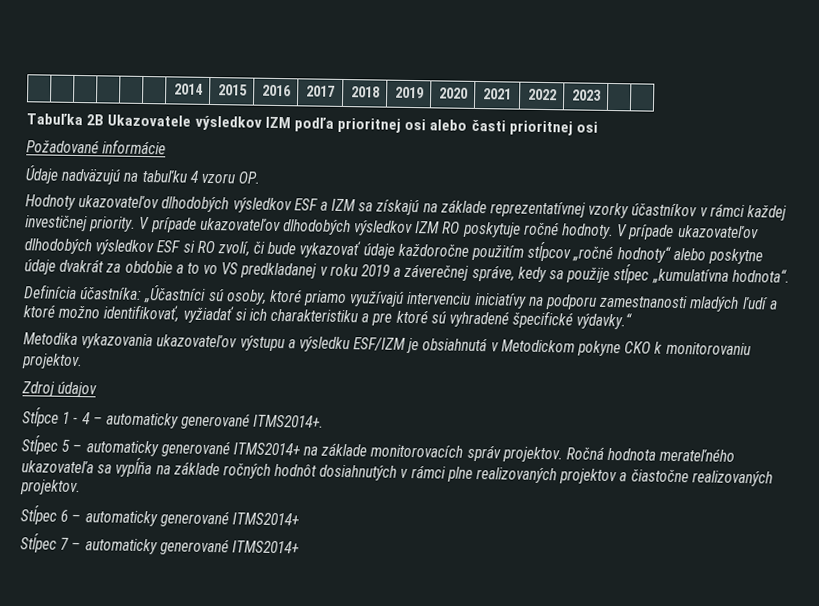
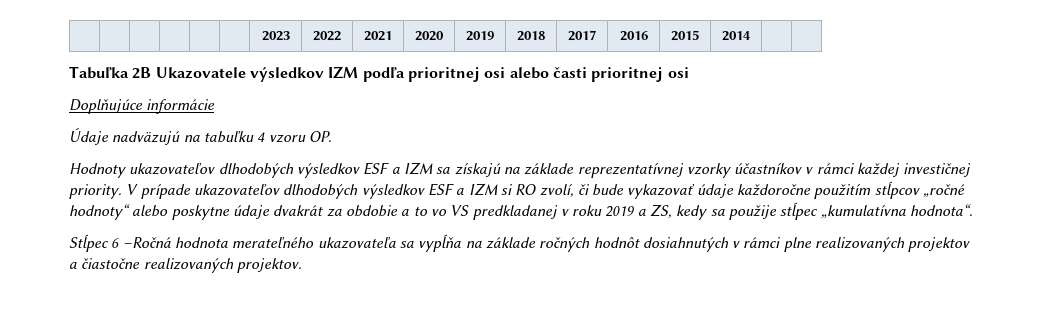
- | | | | | | 2014 | 2015 | 2016 | 2017 | 2018 | 2019 | 2020 | 2021 | 2022 | 2023 | |
+ | | | | | | 2023 | 2022 | 2021 | 2020 | 2019 | 2018 | 2017 | 2016 | 2015 | 2014 | |
- Požadované informácie
+ Doplňujúce informácie
- V prípade ukazovateľov dlhodobých výsledkov IZM RO poskytuje ročné hodnoty. V prípade ukazovateľov dlhodobých výsledkov ESF si RO zvolí, či bude vykazovať údaje každoročne použitím stĺpcov „ročné hodnoty“ alebo poskytne údaje dvakrát za obdobie a to vo VS predkladanej v roku 2019 a záverečnej správe, kedy sa použije stĺpec „kumulatívna hodnota“.
+ V prípade ukazovateľov dlhodobých výsledkov ESF a IZM si RO zvolí, či bude vykazovať údaje každoročne použitím stĺpcov „ročné hodnoty“ alebo poskytne údaje dvakrát za obdobie a to vo VS predkladanej v roku 2019 a ZS, kedy sa použije stĺpec „kumulatívna hodnota“.
- Definícia účastníka: „Účastníci sú osoby, ktoré priamo využívajú intervenciu iniciatívy na podporu zamestnanosti mladých ľudí a ktoré možno identifikovať, vyžiadať si ich charakteristiku a pre ktoré sú vyhradené špecifické výdavky.“
- Metodika vykazovania ukazovateľov výstupu a výsledku ESF/IZM je obsiahnutá v Metodickom pokyne CKO k monitorovaniu projektov.
- Zdroj údajov
- Stĺpce 1 - 4 – automaticky generované ITMS2014+.
- Stĺpec 5 – automaticky generované ITMS2014+ na základe monitorovacích správ projektov. Ročná hodnota merateľného ukazovateľa sa vypĺňa na základe ročných hodnôt dosiahnutých v rámci plne realizovaných projektov a čiastočne realizovaných projektov.
+ Stĺpec 6 –Ročná hodnota merateľného ukazovateľa sa vypĺňa na základe ročných hodnôt dosiahnutých v rámci plne realizovaných projektov a čiastočne realizovaných projektov.
- Stĺpec 6 – automaticky generované ITMS2014+
- Stĺpec 7 – automaticky generované ITMS2014+

